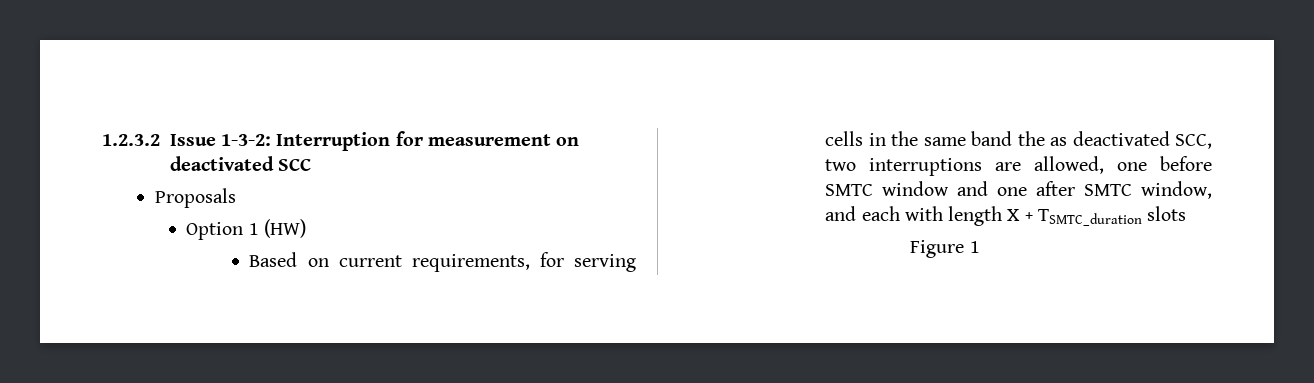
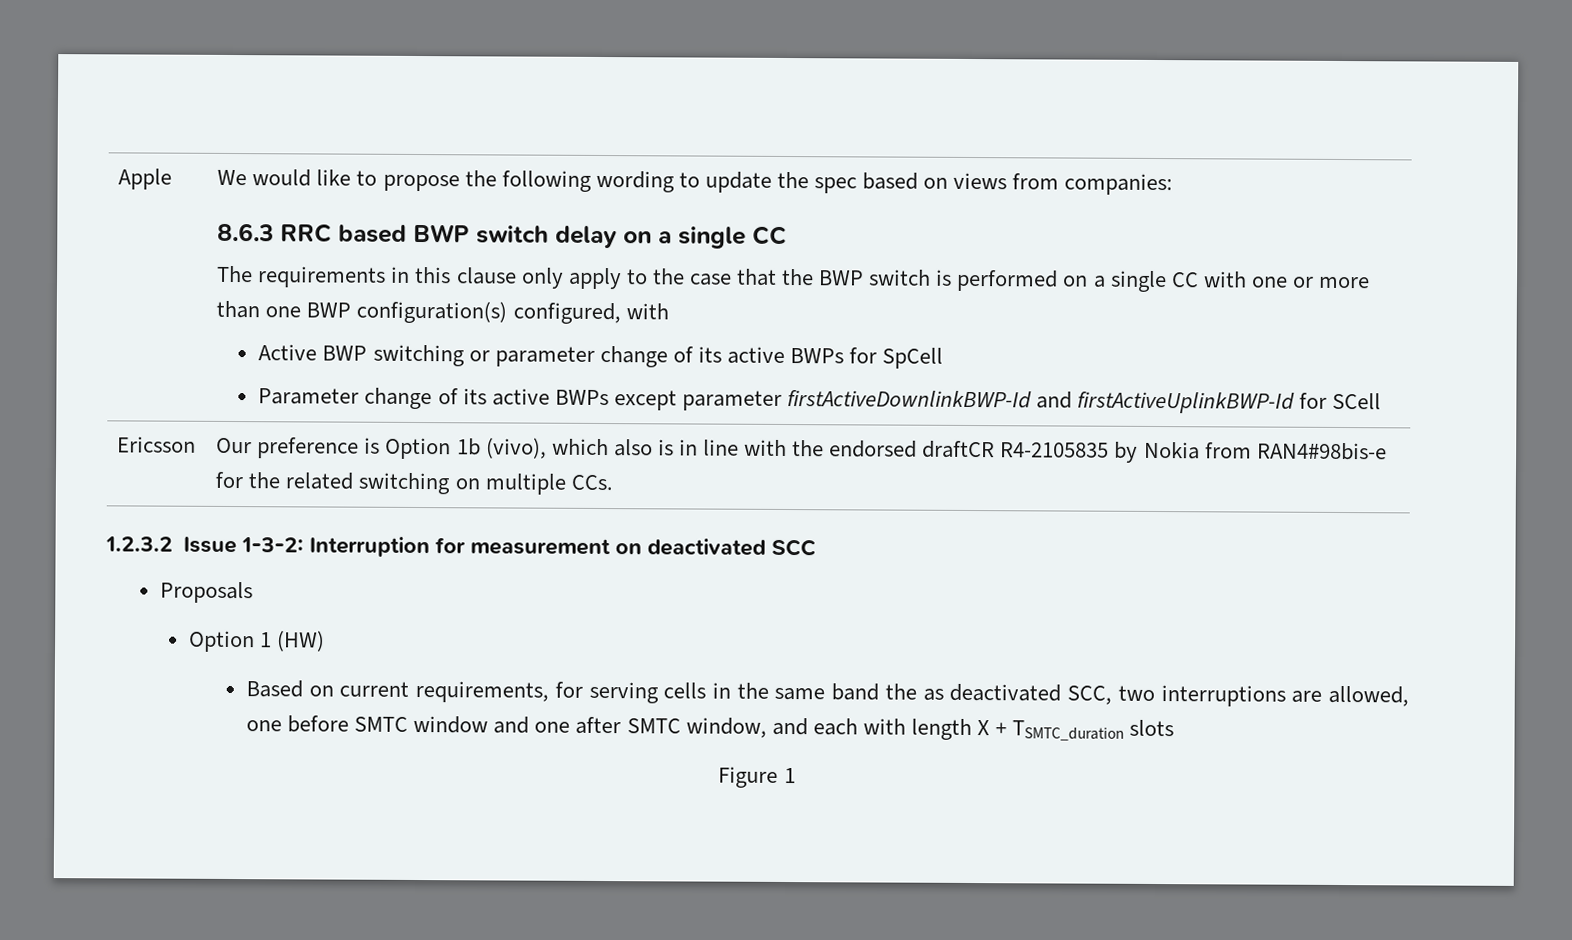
+ Apple | We would like to propose the following wording to update the spec based on views from companies:
+ 8.6.3 RRC based BWP switch delay on a single CC
+ The requirements in this clause only apply to the case that the BWP switch is performed on a single CC with one or more than one BWP configuration(s) configured, with
+ Active BWP switching or parameter change of its active BWPs for SpCell
+ Parameter change of its active BWPs except parameter firstActiveDownlinkBWP-Id and firstActiveUplinkBWP-Id for SCell
+ Ericsson | Our preference is Option 1b (vivo), which also is in line with the endorsed draftCR R4-2105835 by Nokia from RAN4#98bis-e for the related switching on multiple CCs.

